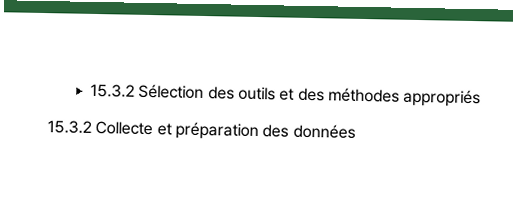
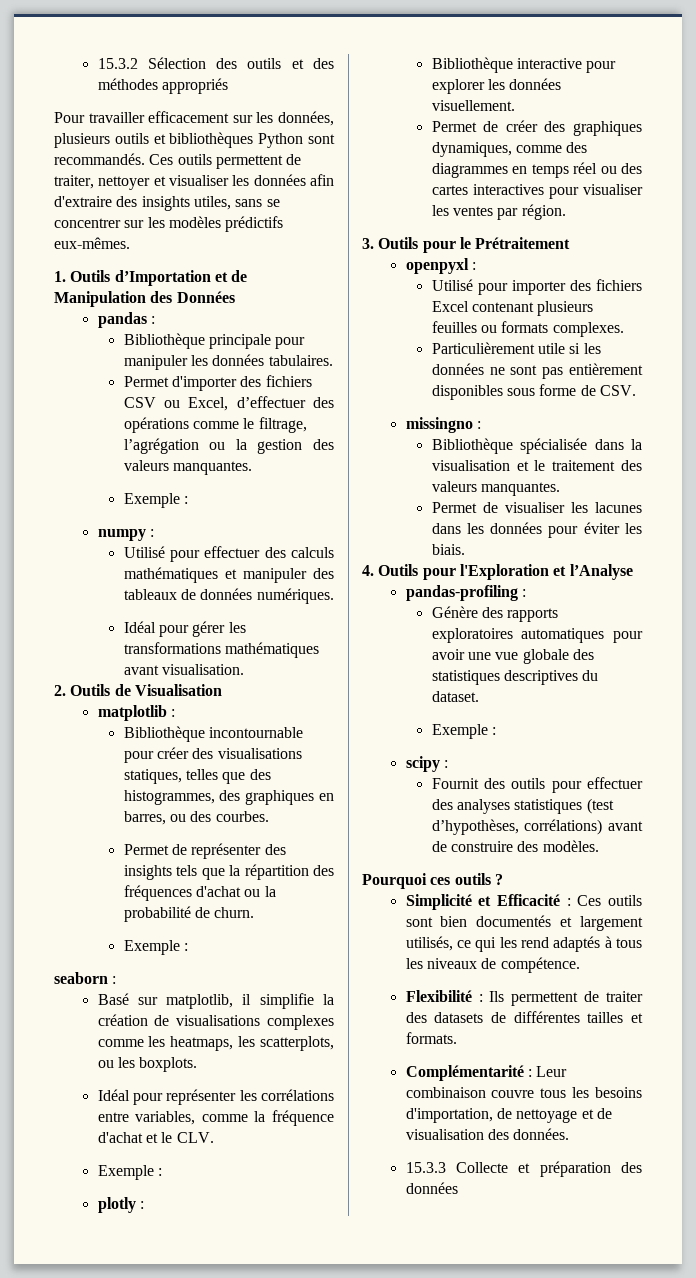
- 15.3.2 Collecte et préparation des données
+ Pour travailler efficacement sur les données, plusieurs outils et bibliothèques Python sont recommandés. Ces outils permettent de traiter, nettoyer et visualiser les données afin d'extraire des insights utiles, sans se concentrer sur les modèles prédictifs eux-mêmes.
+ 1. Outils d’Importation et de Manipulation des Données
+ pandas :
+ Bibliothèque principale pour manipuler les données tabulaires.
+ Permet d'importer des fichiers CSV ou Excel, d’effectuer des opérations comme le filtrage, l’agrégation ou la gestion des valeurs manquantes.
+ Exemple :
+ numpy :
+ Utilisé pour effectuer des calculs mathématiques et manipuler des tableaux de données numériques.
+ Idéal pour gérer les transformations mathématiques avant visualisation.
+ 2. Outils de Visualisation
+ matplotlib :
+ Bibliothèque incontournable pour créer des visualisations statiques, telles que des histogrammes, des graphiques en barres, ou des courbes.
+ Permet de représenter des insights tels que la répartition des fréquences d'achat ou la probabilité de churn.
+ Exemple :
+ seaborn :
+ Basé sur matplotlib, il simplifie la création de visualisations complexes comme les heatmaps, les scatterplots, ou les boxplots.
+ Idéal pour représenter les corrélations entre variables, comme la fréquence d'achat et le CLV.
+ Exemple :
+ plotly :
+ Bibliothèque interactive pour explorer les données visuellement.
+ Permet de créer des graphiques dynamiques, comme des diagrammes en temps réel ou des cartes interactives pour visualiser les ventes par région.
+ 3. Outils pour le Prétraitement
+ openpyxl :
+ Utilisé pour importer des fichiers Excel contenant plusieurs feuilles ou formats complexes.
+ Particulièrement utile si les données ne sont pas entièrement disponibles sous forme de CSV.
+ missingno :
+ Bibliothèque spécialisée dans la visualisation et le traitement des valeurs manquantes.
+ Permet de visualiser les lacunes dans les données pour éviter les biais.
+ 4. Outils pour l'Exploration et l’Analyse
+ pandas-profiling :
+ Génère des rapports exploratoires automatiques pour avoir une vue globale des statistiques descriptives du dataset.
+ Exemple :
+ scipy :
+ Fournit des outils pour effectuer des analyses statistiques (test d’hypothèses, corrélations) avant de construire des modèles.
+ Pourquoi ces outils ?
+ Simplicité et Efficacité : Ces outils sont bien documentés et largement utilisés, ce qui les rend adaptés à tous les niveaux de compétence.
+ Flexibilité : Ils permettent de traiter des datasets de différentes tailles et formats.
+ Complémentarité : Leur combinaison couvre tous les besoins d'importation, de nettoyage et de visualisation des données.
+ 15.3.3 Collecte et préparation des données

